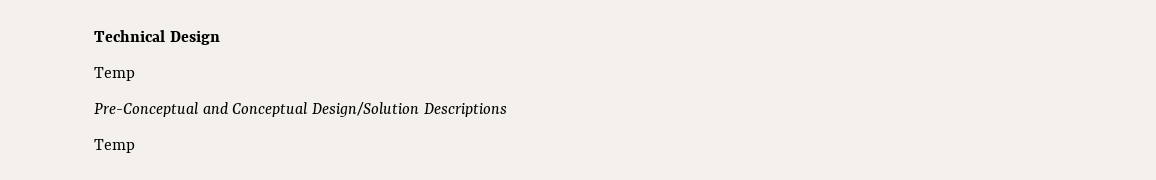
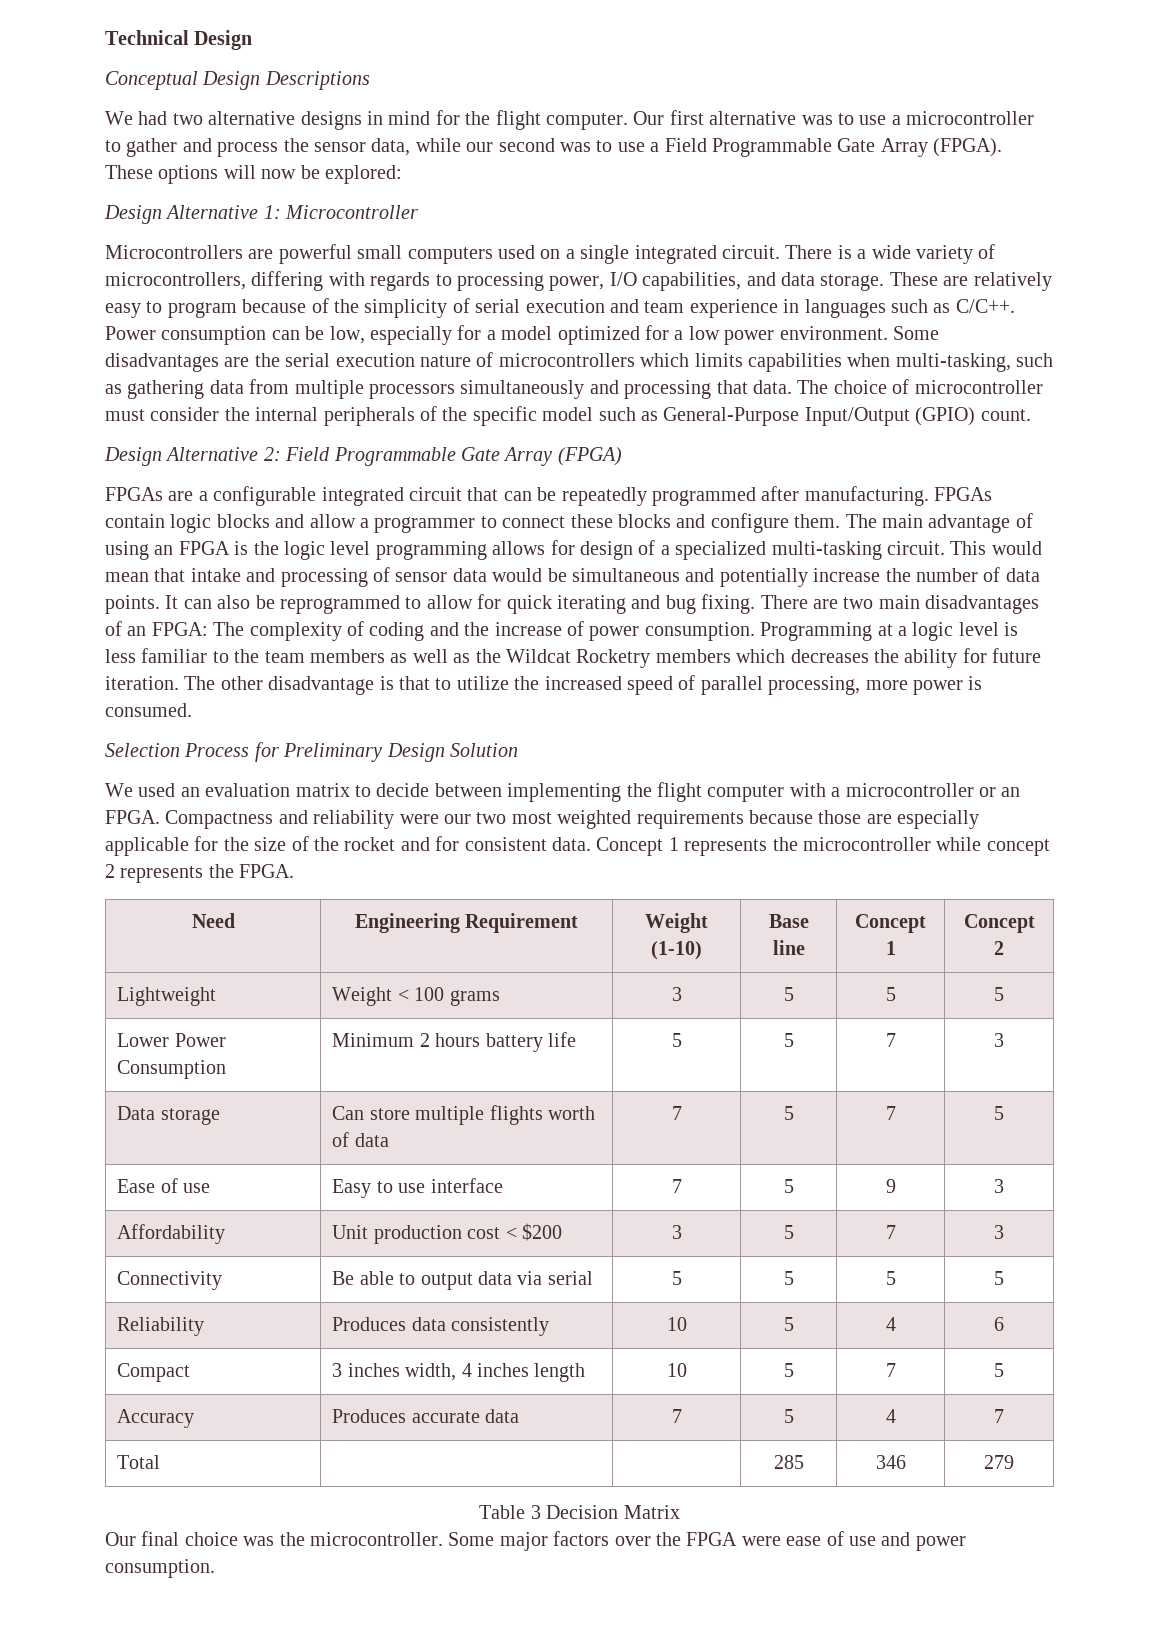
  Technical Design
- Temp
- Pre-Conceptual and Conceptual Design/Solution Descriptions
- Temp
+ Conceptual Design Descriptions
+ We had two alternative designs in mind for the flight computer. Our first alternative was to use a microcontroller to gather and process the sensor data, while our second was to use a Field Programmable Gate Array (FPGA). These options will now be explored:
+ Design Alternative 1: Microcontroller
+ Microcontrollers are powerful small computers used on a single integrated circuit. There is a wide variety of microcontrollers, differing with regards to processing power, I/O capabilities, and data storage. These are relatively easy to program because of the simplicity of serial execution and team experience in languages such as C/C++. Power consumption can be low, especially for a model optimized for a low power environment. Some disadvantages are the serial execution nature of microcontrollers which limits capabilities when multi-tasking, such as gathering data from multiple processors simultaneously and processing that data. The choice of microcontroller must consider the internal peripherals of the specific model such as General-Purpose Input/Output (GPIO) count.
+ Design Alternative 2: Field Programmable Gate Array (FPGA)
+ FPGAs are a configurable integrated circuit that can be repeatedly programmed after manufacturing. FPGAs contain logic blocks and allow a programmer to connect these blocks and configure them. The main advantage of using an FPGA is the logic level programming allows for design of a specialized multi-tasking circuit. This would mean that intake and processing of sensor data would be simultaneous and potentially increase the number of data points. It can also be reprogrammed to allow for quick iterating and bug fixing. There are two main disadvantages of an FPGA: The complexity of coding and the increase of power consumption. Programming at a logic level is less familiar to the team members as well as the Wildcat Rocketry members which decreases the ability for future iteration. The other disadvantage is that to utilize the increased speed of parallel processing, more power is consumed.
+ Selection Process for Preliminary Design Solution
+ We used an evaluation matrix to decide between implementing the flight computer with a microcontroller or an FPGA. Compactness and reliability were our two most weighted requirements because those are especially applicable for the size of the rocket and for consistent data. Concept 1 represents the microcontroller while concept 2 represents the FPGA.
+ Need | Engineering Requirement | Weight (1-10) | Base line | Concept 1 | Concept 2
+ Lightweight | Weight < 100 grams | 3 | 5 | 5 | 5
+ Lower Power Consumption | Minimum 2 hours battery life | 5 | 5 | 7 | 3
+ Data storage | Can store multiple flights worth of data | 7 | 5 | 7 | 5
+ Ease of use | Easy to use interface | 7 | 5 | 9 | 3
+ Affordability | Unit production cost < $200 | 3 | 5 | 7 | 3
+ Connectivity | Be able to output data via serial | 5 | 5 | 5 | 5
+ Reliability | Produces data consistently | 10 | 5 | 4 | 6
+ Compact | 3 inches width, 4 inches length | 10 | 5 | 7 | 5
+ Accuracy | Produces accurate data | 7 | 5 | 4 | 7
+ Total | | | 285 | 346 | 279
+ Table 3 Decision Matrix
+ Our final choice was the microcontroller. Some major factors over the FPGA were ease of use and power consumption.

